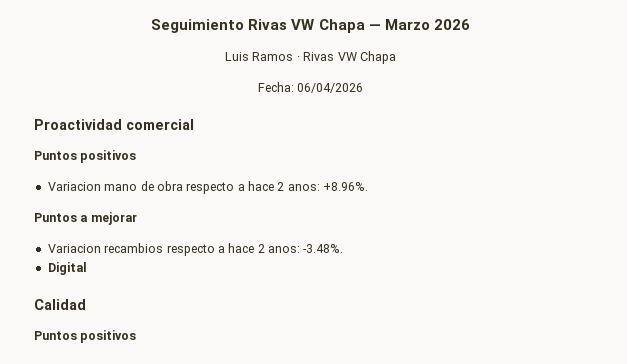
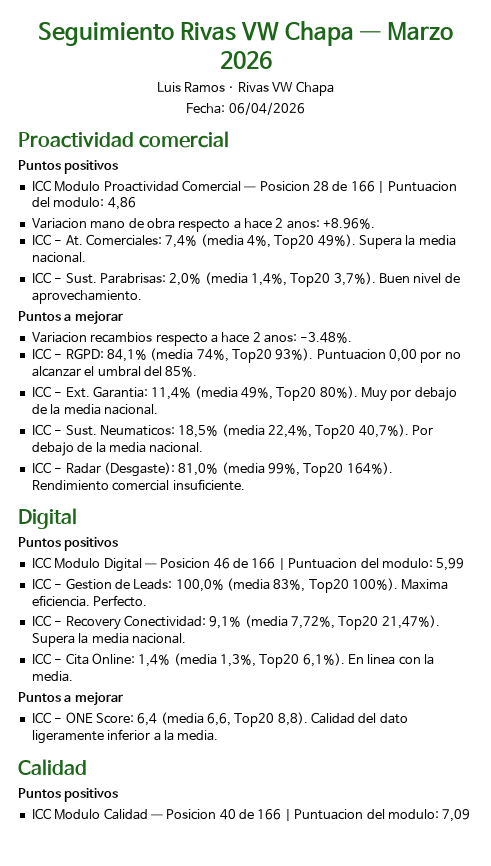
+ ICC Modulo Proactividad Comercial — Posicion 28 de 166 | Puntuacion del modulo: 4,86
+ ICC - At. Comerciales: 7,4% (media 4%, Top20 49%). Supera la media nacional.
+ ICC - Sust. Parabrisas: 2,0% (media 1,4%, Top20 3,7%). Buen nivel de aprovechamiento.
+ ICC - RGPD: 84,1% (media 74%, Top20 93%). Puntuacion 0,00 por no alcanzar el umbral del 85%.
+ ICC - Ext. Garantia: 11,4% (media 49%, Top20 80%). Muy por debajo de la media nacional.
+ ICC - Sust. Neumaticos: 18,5% (media 22,4%, Top20 40,7%). Por debajo de la media nacional.
+ ICC - Radar (Desgaste): 81,0% (media 99%, Top20 164%). Rendimiento comercial insuficiente.
  Digital
+ Puntos positivos
+ ICC Modulo Digital — Posicion 46 de 166 | Puntuacion del modulo: 5,99
+ ICC - Gestion de Leads: 100,0% (media 83%, Top20 100%). Maxima eficiencia. Perfecto.
+ ICC - Recovery Conectividad: 9,1% (media 7,72%, Top20 21,47%). Supera la media nacional.
+ ICC - Cita Online: 1,4% (media 1,3%, Top20 6,1%). En linea con la media.
+ Puntos a mejorar
+ ICC - ONE Score: 6,4 (media 6,6, Top20 8,8). Calidad del dato ligeramente inferior a la media.
  Calidad
  Puntos positivos
+ ICC Modulo Calidad — Posicion 40 de 166 | Puntuacion del modulo: 7,09

